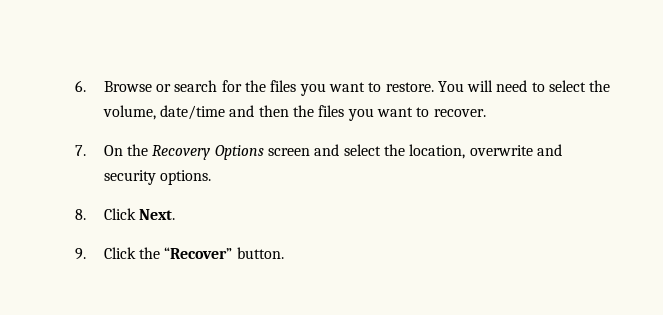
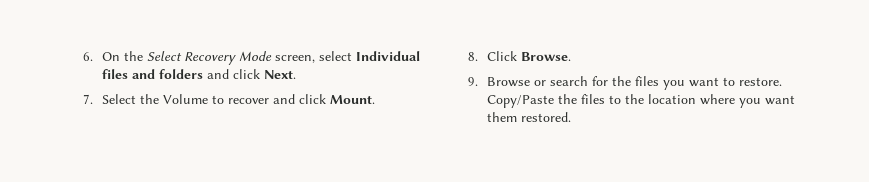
- 6. Browse or search for the files you want to restore.
+ 6. On the Select Recovery Mode screen, select Individual files and folders and click Next.
+ 7. Select the Volume to recover and click Mount.
+ 8. Click Browse.
+ 9. Browse or search for the files you want to restore.
- You will need to select the volume, date/time and then the files you want to recover.
- 7. On the Recovery Options screen and select the location, overwrite and security options.
- 8. Click Next.
- 9. Click the “Recover” button.
+ Copy/Paste the files to the location where you want them restored.

